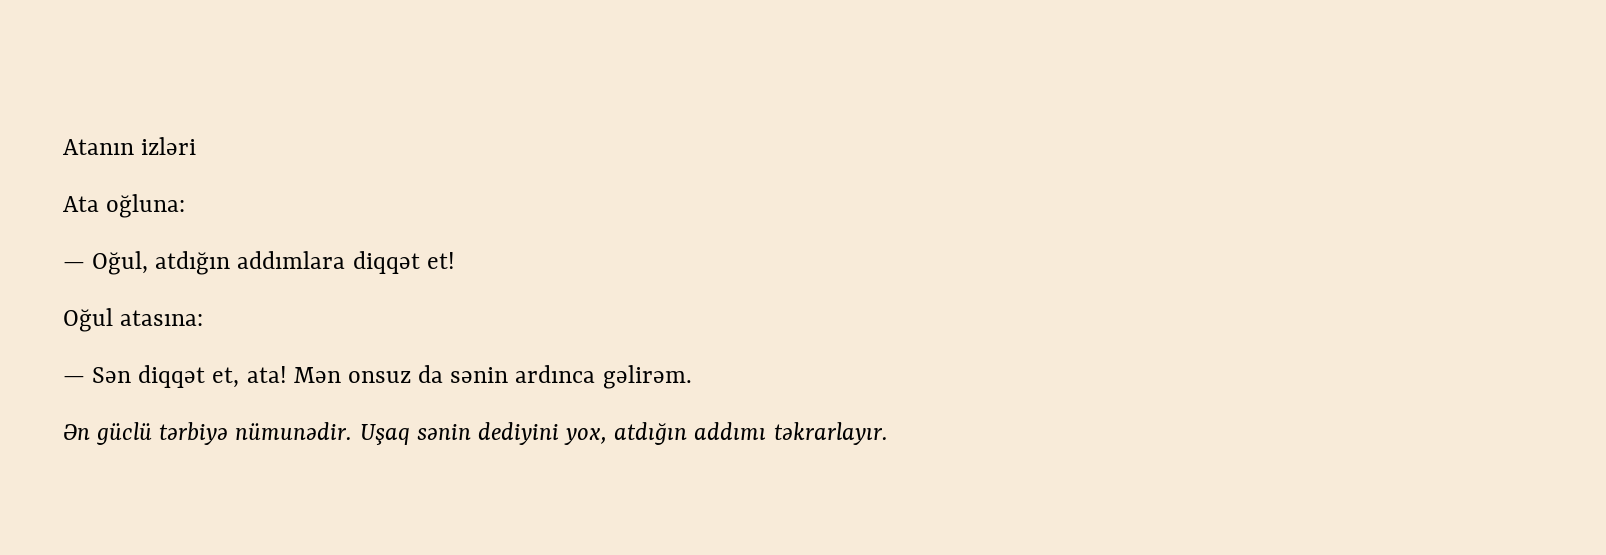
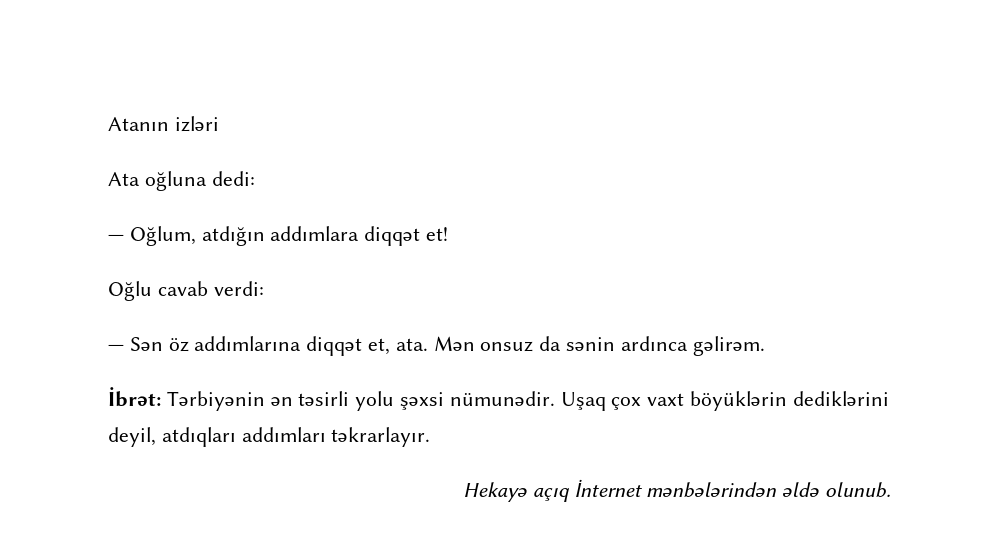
- Ata oğluna:
- — Oğul, atdığın addımlara diqqət et!
+ Ata oğluna dedi:
+ — Oğlum, atdığın addımlara diqqət et!
- Oğul atasına:
+ Oğlu cavab verdi:
- — Sən diqqət et, ata!
+ — Sən öz addımlarına diqqət et, ata.
- Ən güclü tərbiyə nümunədir. Uşaq sənin dediyini yox, atdığın addımı təkrarlayır.
+ İbrət: Tərbiyənin ən təsirli yolu şəxsi nümunədir. Uşaq çox vaxt böyüklərin dediklərini deyil, atdıqları addımları təkrarlayır.
+ Hekayə açıq İnternet mənbələrindən əldə olunub.

